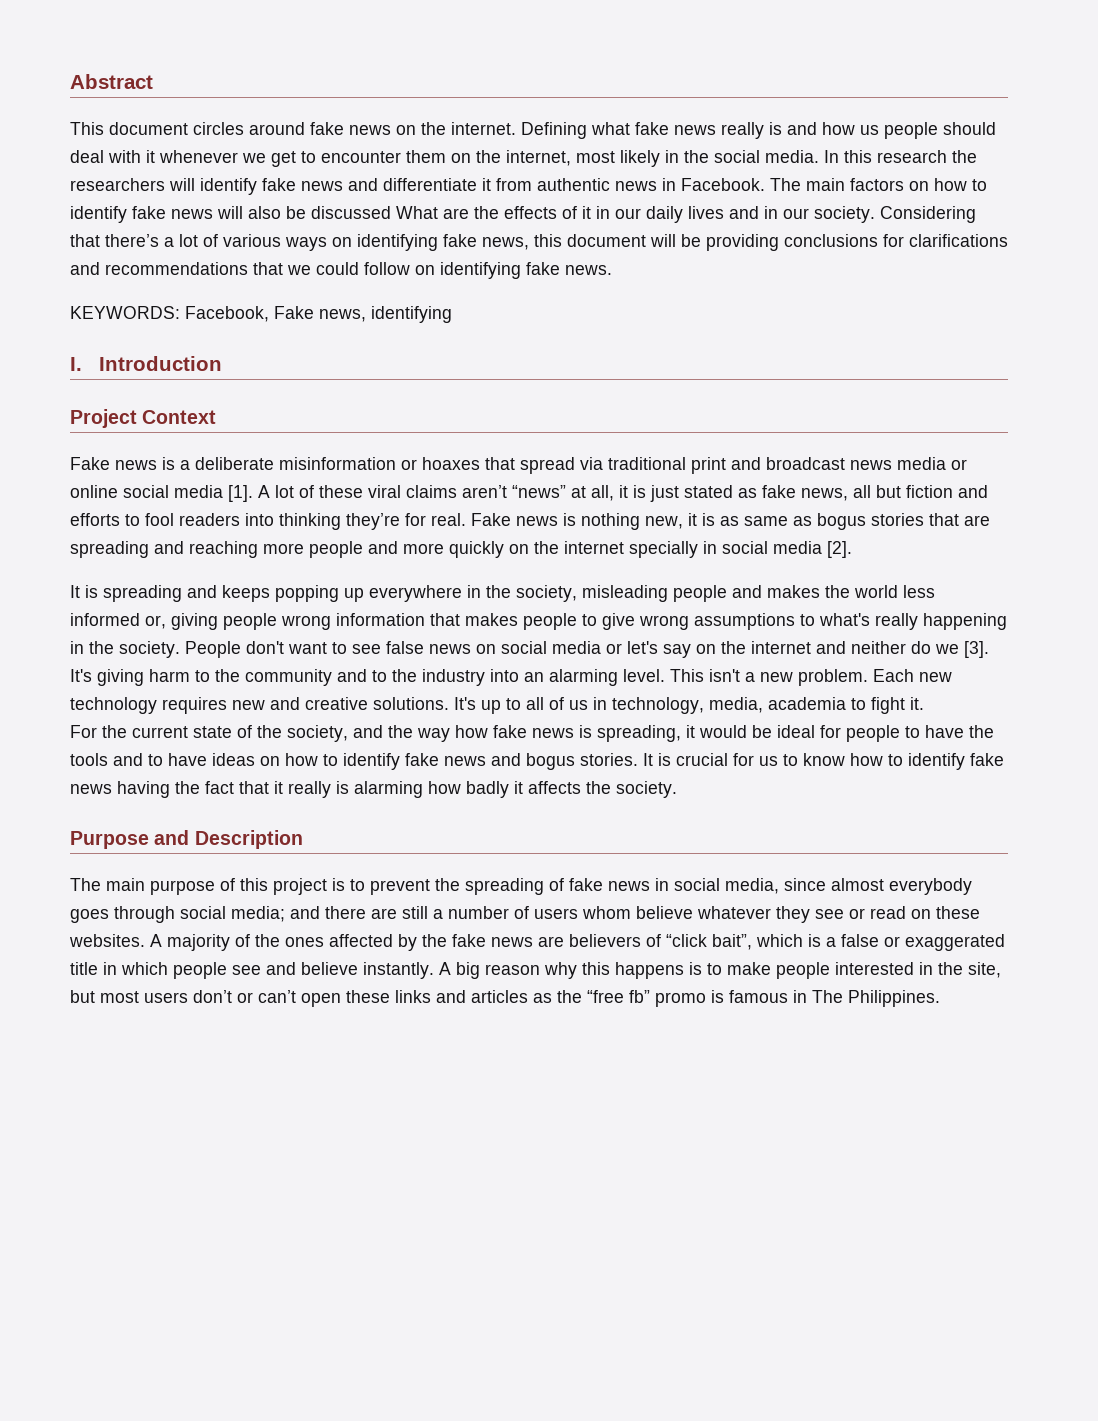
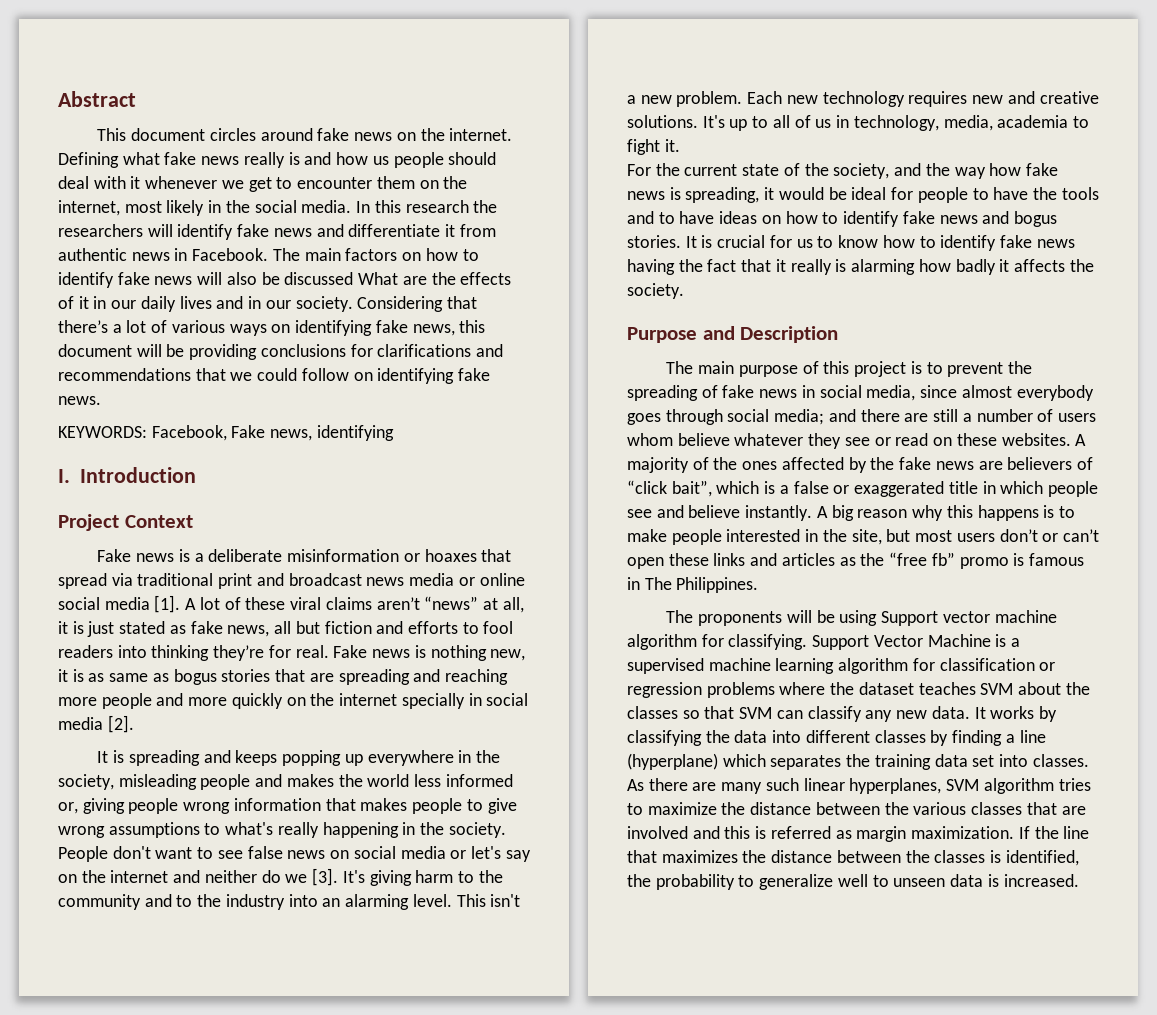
+ The proponents will be using Support vector machine algorithm for classifying. Support Vector Machine is a supervised machine learning algorithm for classification or regression problems where the dataset teaches SVM about the classes so that SVM can classify any new data. It works by classifying the data into different classes by finding a line (hyperplane) which separates the training data set into classes. As there are many such linear hyperplanes, SVM algorithm tries to maximize the distance between the various classes that are involved and this is referred as margin maximization. If the line that maximizes the distance between the classes is identified, the probability to generalize well to unseen data is increased.

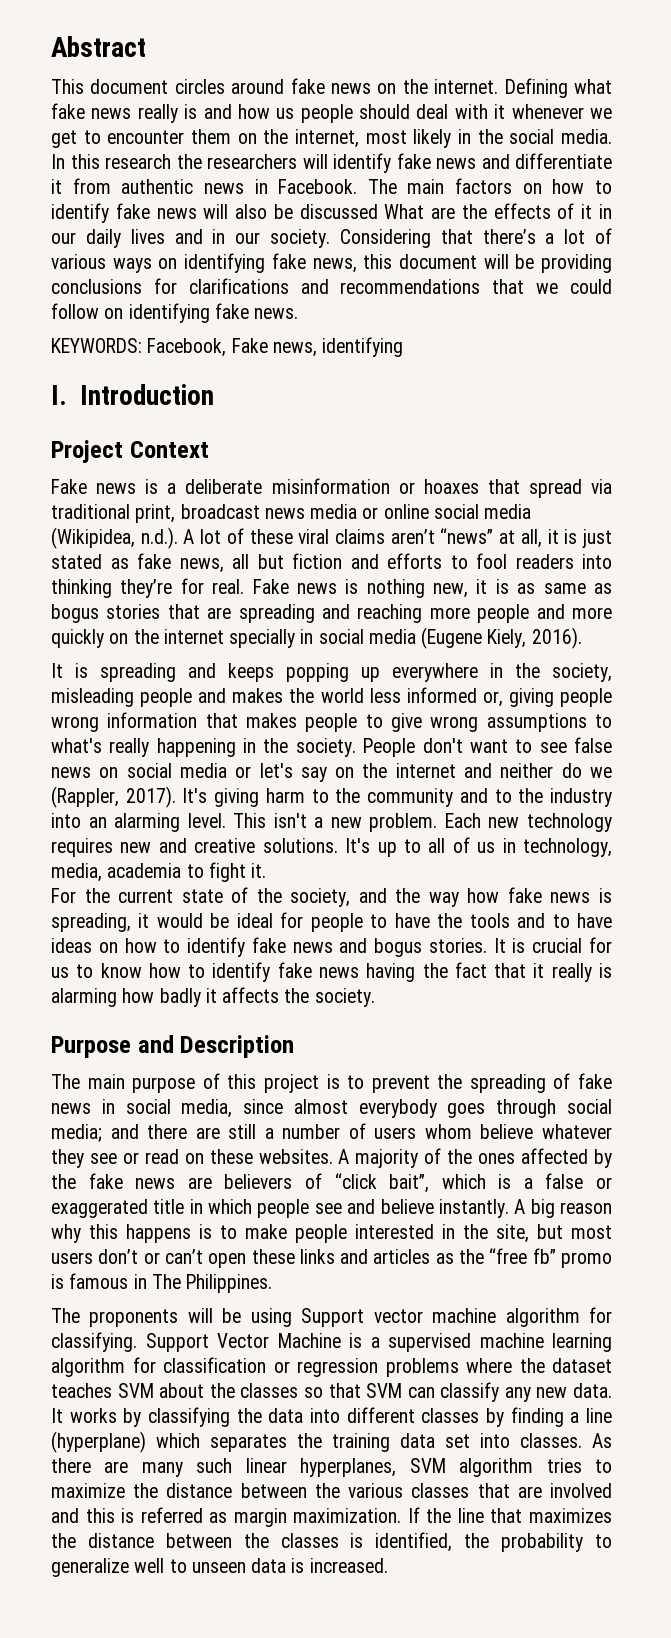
- Fake news is a deliberate misinformation or hoaxes that spread via traditional print and broadcast news media or online social media [1]. A lot of these viral claims aren’t “news” at all, it is just stated as fake news, all but fiction and efforts to fool readers into thinking they’re for real.
+ Fake news is a deliberate misinformation or hoaxes that spread via traditional print, broadcast news media or online social media (Wikipidea, n.d.). A lot of these viral claims aren’t “news” at all, it is just stated as fake news, all but fiction and efforts to fool readers into thinking they’re for real.
- Fake news is nothing new, it is as same as bogus stories that are spreading and reaching more people and more quickly on the internet specially in social media [2].
+ Fake news is nothing new, it is as same as bogus stories that are spreading and reaching more people and more quickly on the internet specially in social media (Eugene Kiely, 2016).
- People don't want to see false news on social media or let's say on the internet and neither do we [3].
+ People don't want to see false news on social media or let's say on the internet and neither do we (Rappler, 2017).

